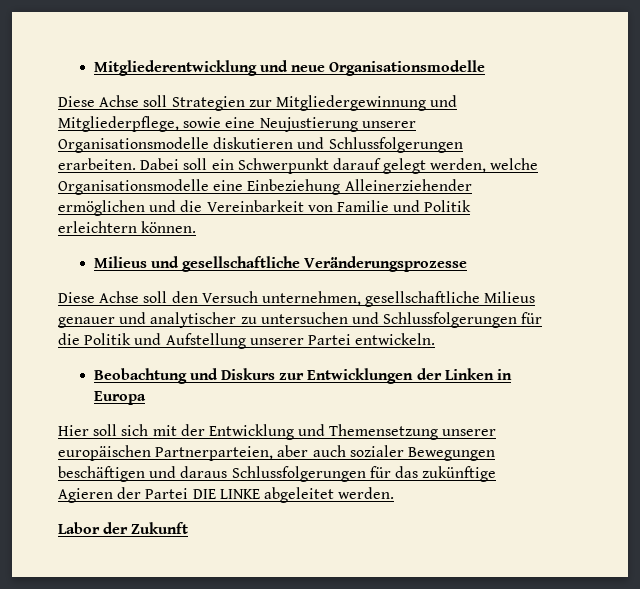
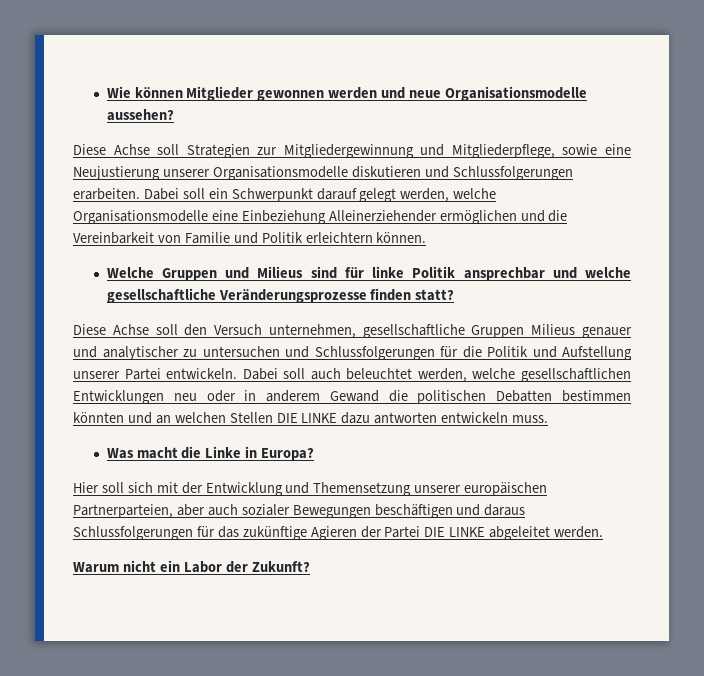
- Mitgliederentwicklung und neue Organisationsmodelle
+ Wie können Mitglieder gewonnen werden und neue Organisationsmodelle aussehen?
- Milieus und gesellschaftliche Veränderungsprozesse
+ Welche Gruppen und Milieus sind für linke Politik ansprechbar und welche gesellschaftliche Veränderungsprozesse finden statt?
- Diese Achse soll den Versuch unternehmen, gesellschaftliche Milieus genauer und analytischer zu untersuchen und Schlussfolgerungen für die Politik und Aufstellung unserer Partei entwickeln.
- Beobachtung und Diskurs zur Entwicklungen der Linken in Europa
+ Diese Achse soll den Versuch unternehmen, gesellschaftliche Gruppen Milieus genauer und analytischer zu untersuchen und Schlussfolgerungen für die Politik und Aufstellung unserer Partei entwickeln. Dabei soll auch beleuchtet werden, welche gesellschaftlichen Entwicklungen neu oder in anderem Gewand die politischen Debatten bestimmen könnten und an welchen Stellen DIE LINKE dazu antworten entwickeln muss.
+ Was macht die Linke in Europa?
- Labor der Zukunft
+ Warum nicht ein Labor der Zukunft?

